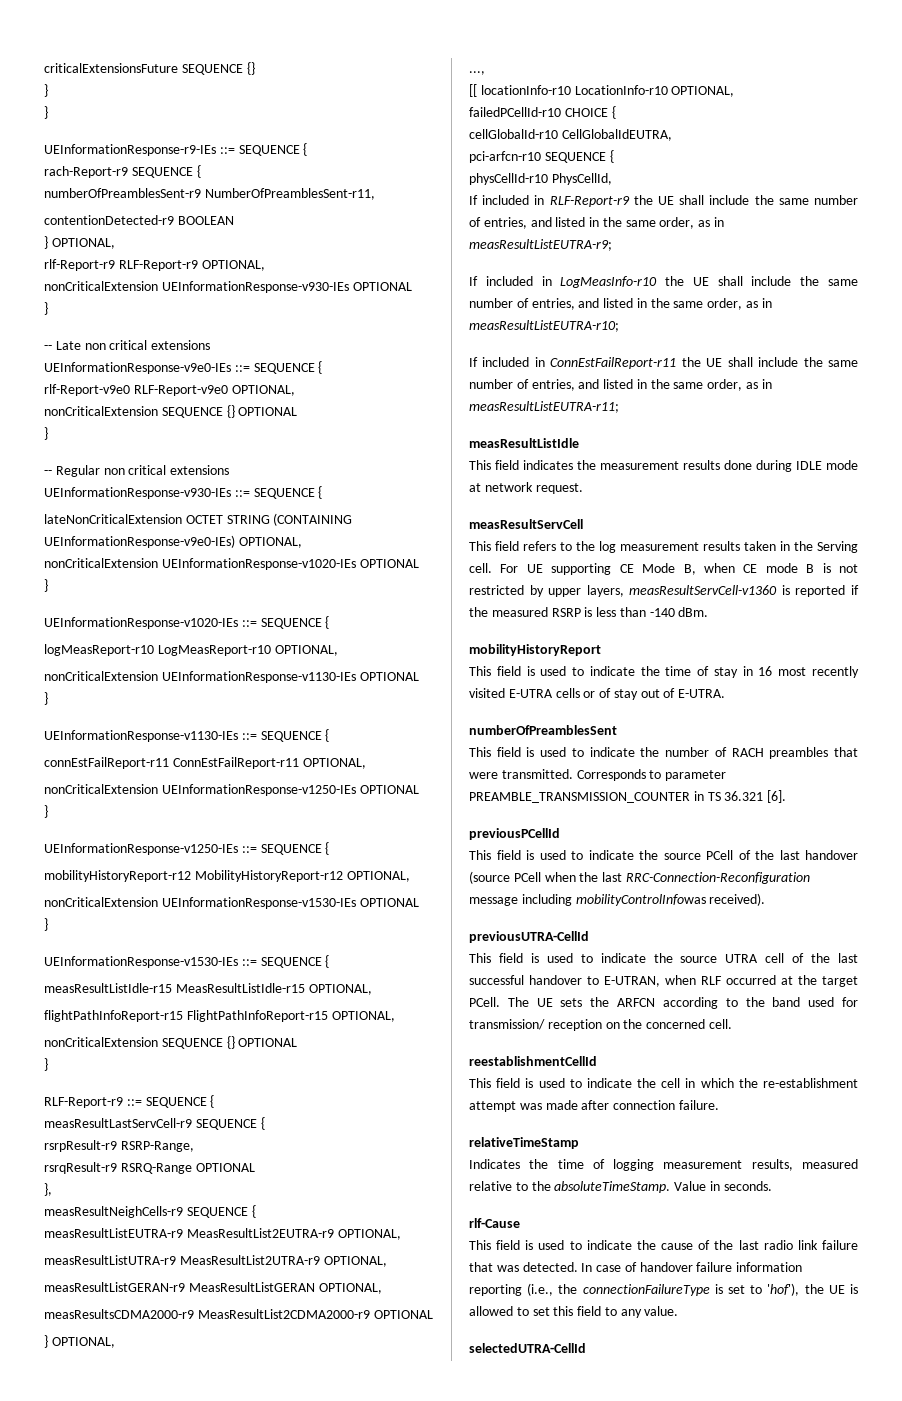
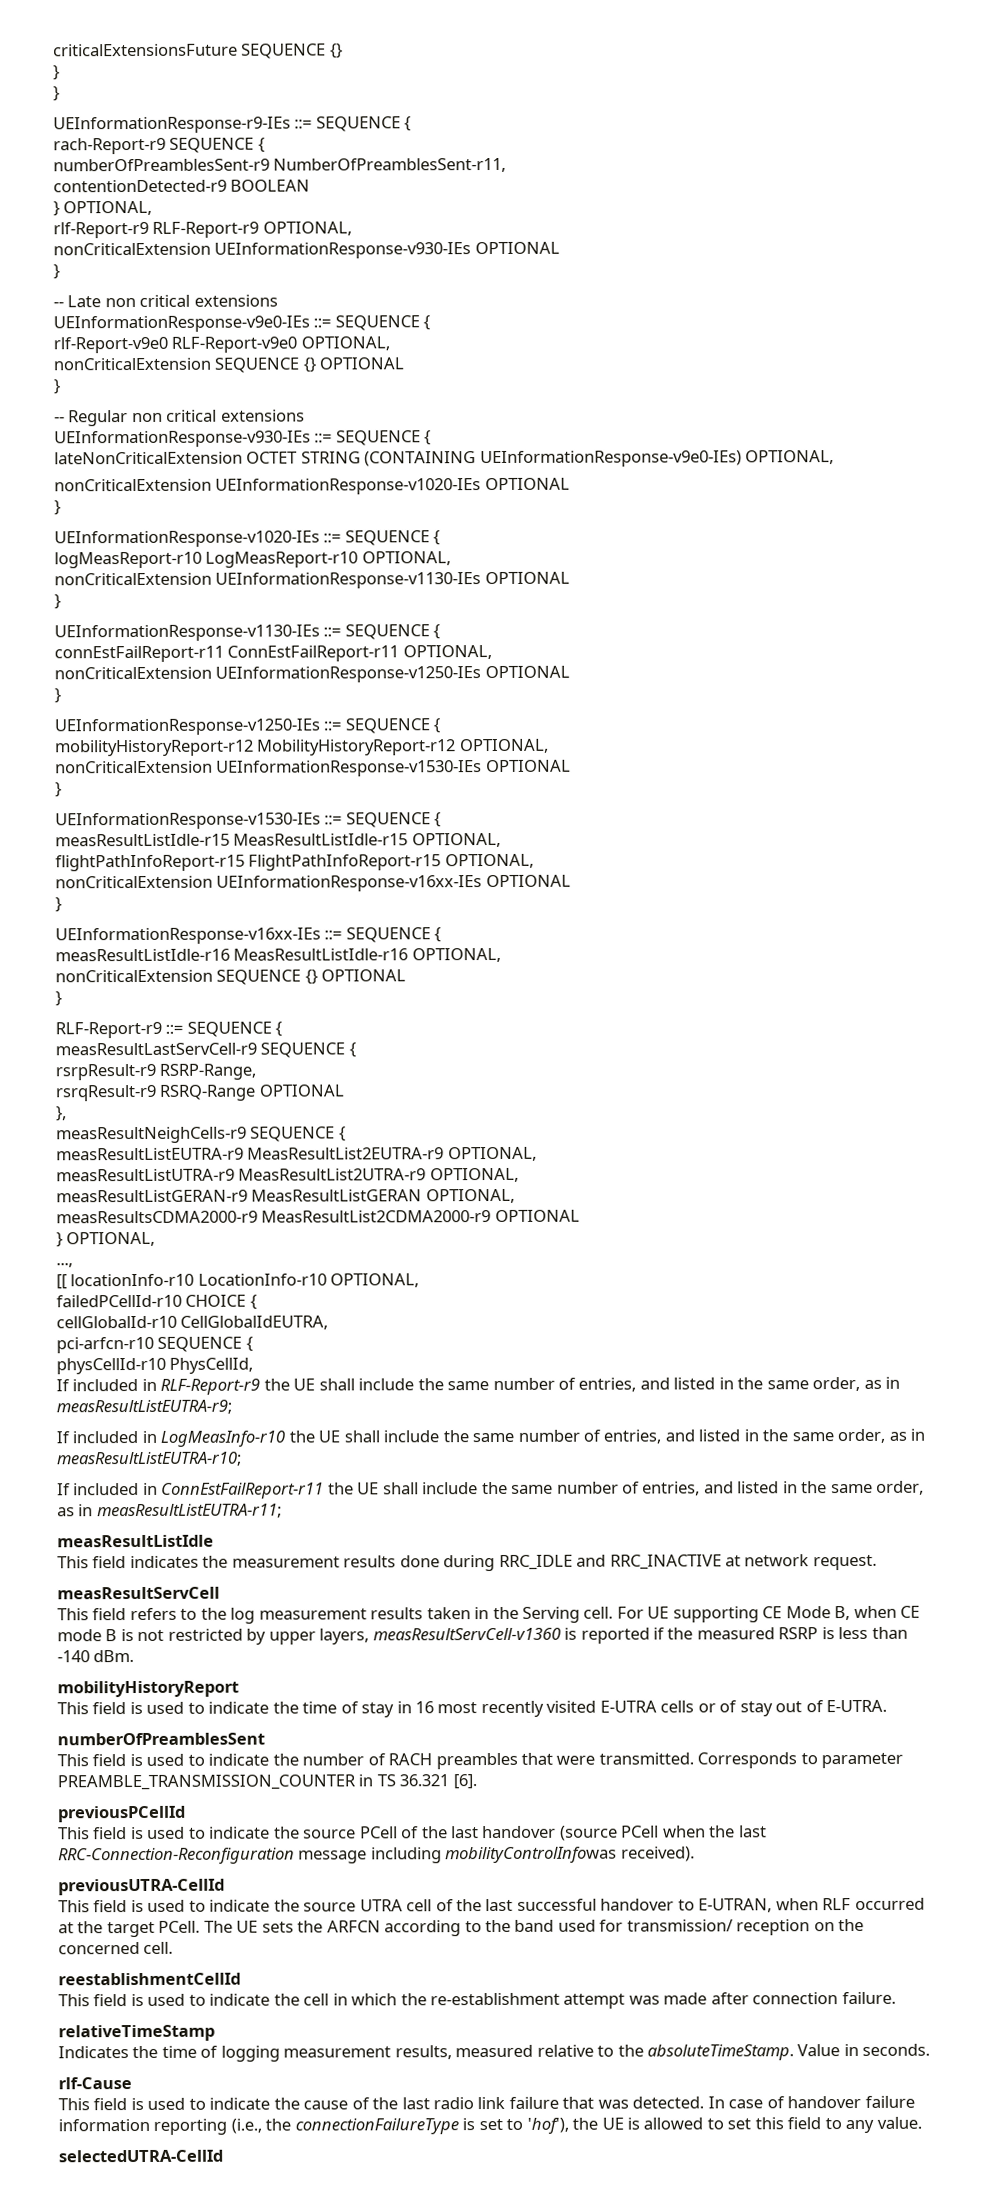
+ nonCriticalExtension UEInformationResponse-v16xx-IEs OPTIONAL
+ }
+ UEInformationResponse-v16xx-IEs ::= SEQUENCE {
+ measResultListIdle-r16 MeasResultListIdle-r16 OPTIONAL,
- This field indicates the measurement results done during IDLE mode at network request.
+ This field indicates the measurement results done during RRC_IDLE and RRC_INACTIVE at network request.

